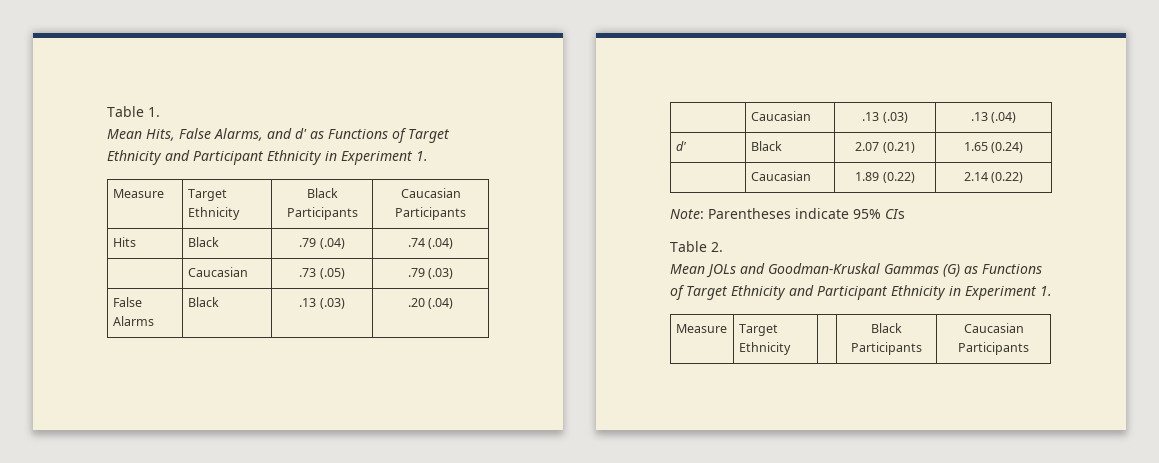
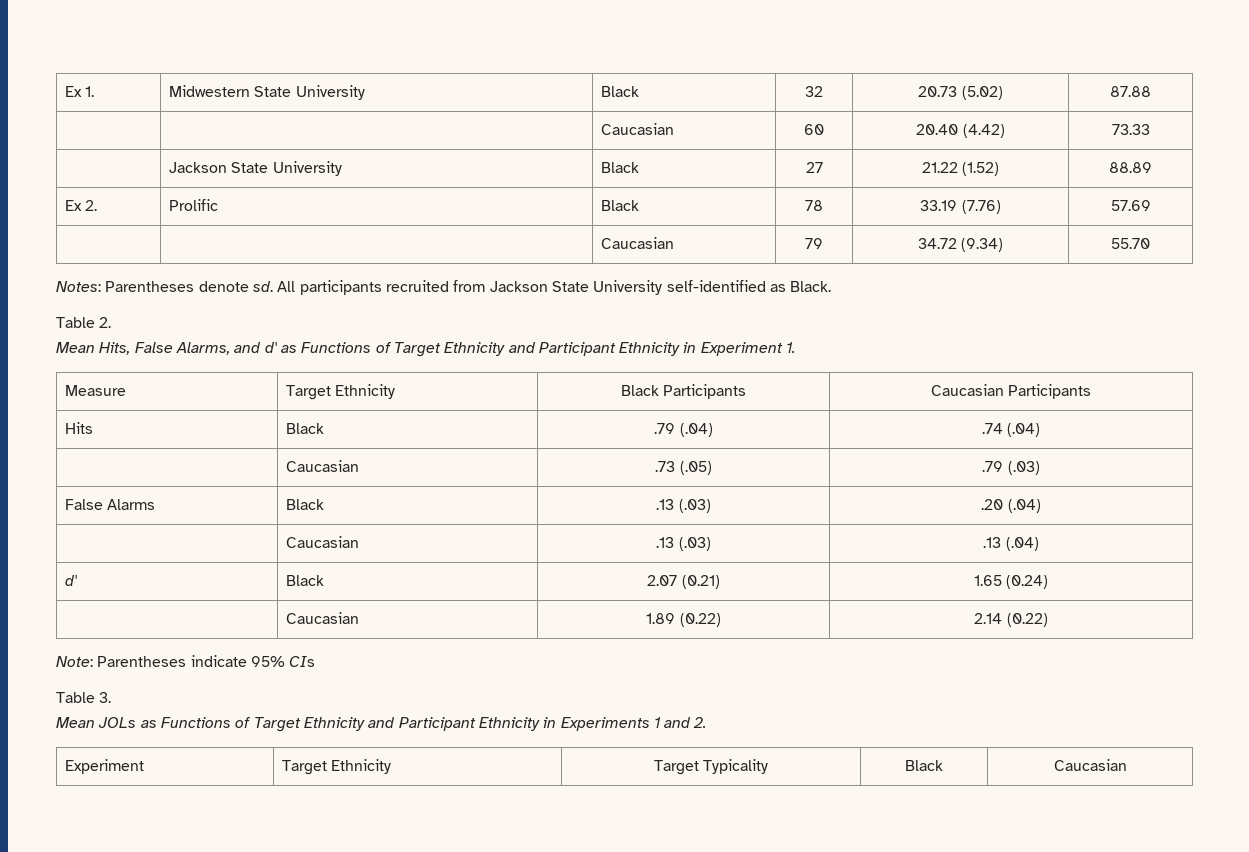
- Table 1.
+ Ex 1. | Midwestern State University | Black | 32 | 20.73 (5.02) | 87.88
+ | | Caucasian | 60 | 20.40 (4.42) | 73.33
+ | Jackson State University | Black | 27 | 21.22 (1.52) | 88.89
+ Ex 2. | Prolific | Black | 78 | 33.19 (7.76) | 57.69
+ | | Caucasian | 79 | 34.72 (9.34) | 55.70
+ Notes: Parentheses denote sd. All participants recruited from Jackson State University self-identified as Black.
+ Table 2.
- Table 2.
+ Table 3.
- Mean JOLs and Goodman-Kruskal Gammas (G) as Functions of Target Ethnicity and Participant Ethnicity in Experiment 1.
- Measure | Target Ethnicity | | Black Participants | Caucasian Participants
+ Mean JOLs as Functions of Target Ethnicity and Participant Ethnicity in Experiments 1 and 2.
+ Experiment | Target Ethnicity | Target Typicality | Black | Caucasian

